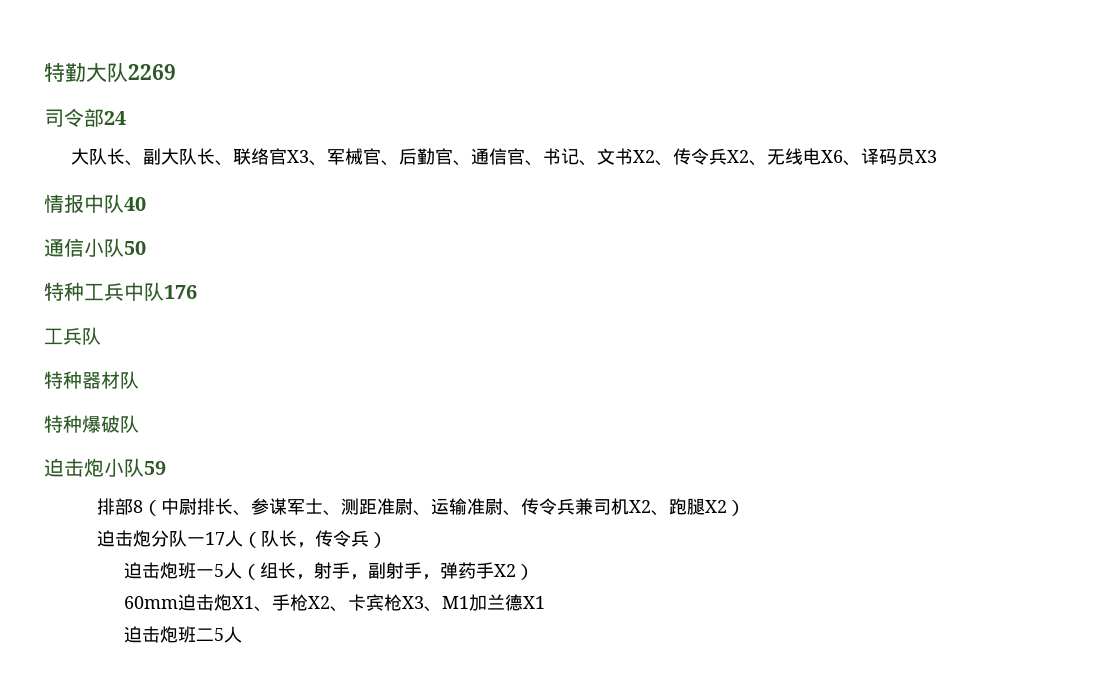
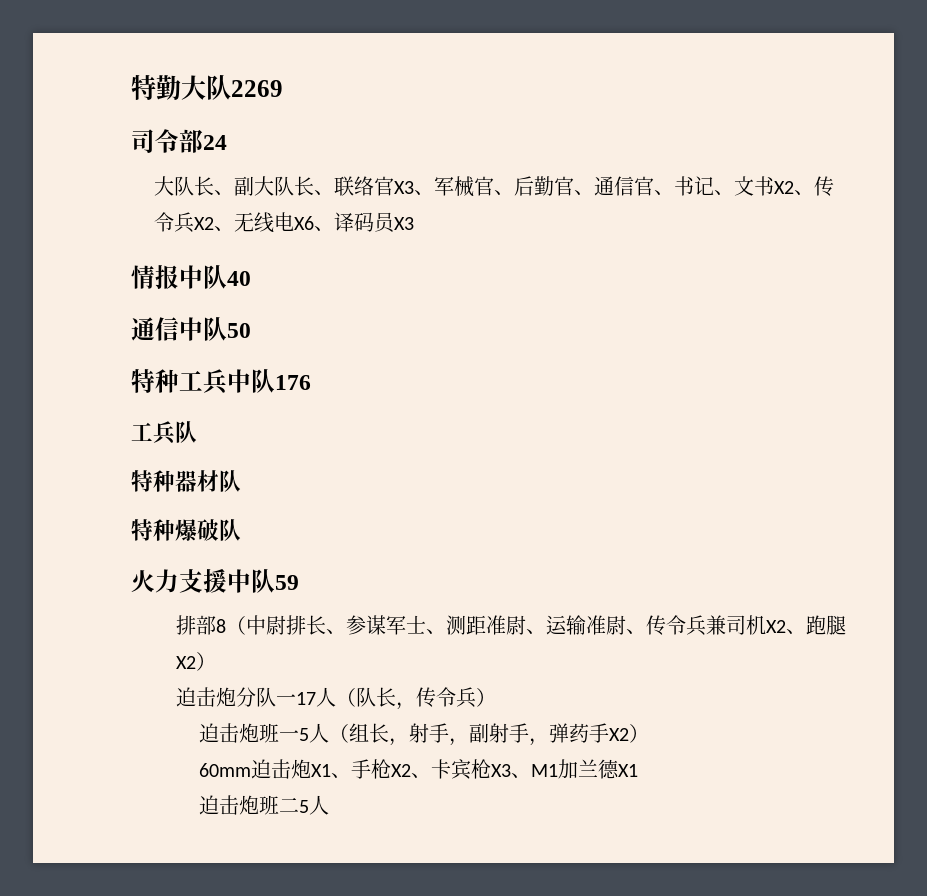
- 通信小队50
+ 通信中队50
- 迫击炮小队59
+ 火力支援中队59

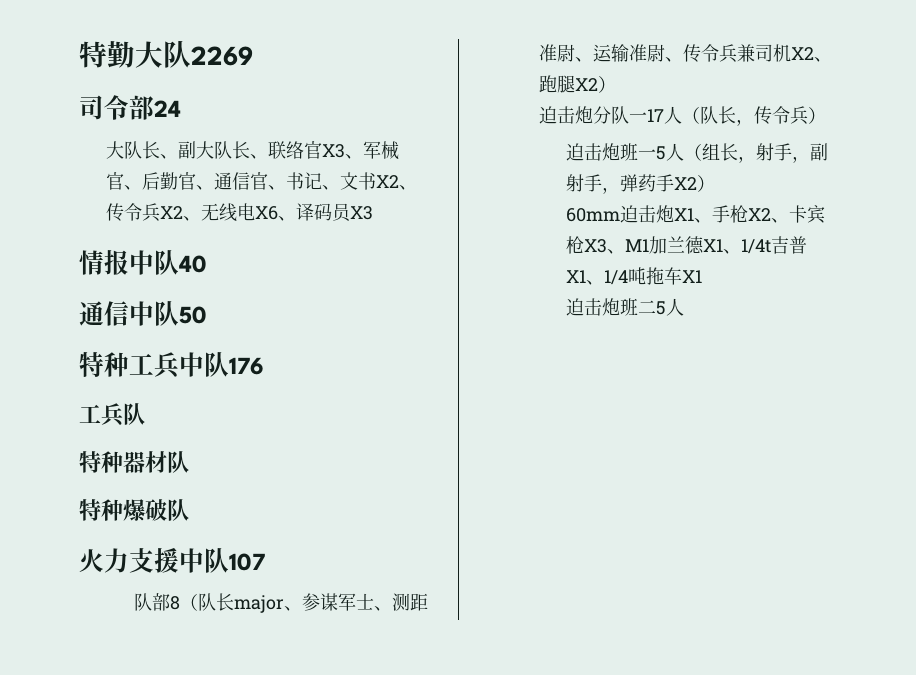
- 火力支援中队59
- 排部8（中尉排长、参谋军士、测距准尉、运输准尉、传令兵兼司机X2、跑腿X2）
+ 火力支援中队107
+ 队部8（队长major、参谋军士、测距准尉、运输准尉、传令兵兼司机X2、跑腿X2）
- 60mm迫击炮X1、手枪X2、卡宾枪X3、M1加兰德X1
+ 60mm迫击炮X1、手枪X2、卡宾枪X3、M1加兰德X1、1/4t吉普X1、1/4吨拖车X1

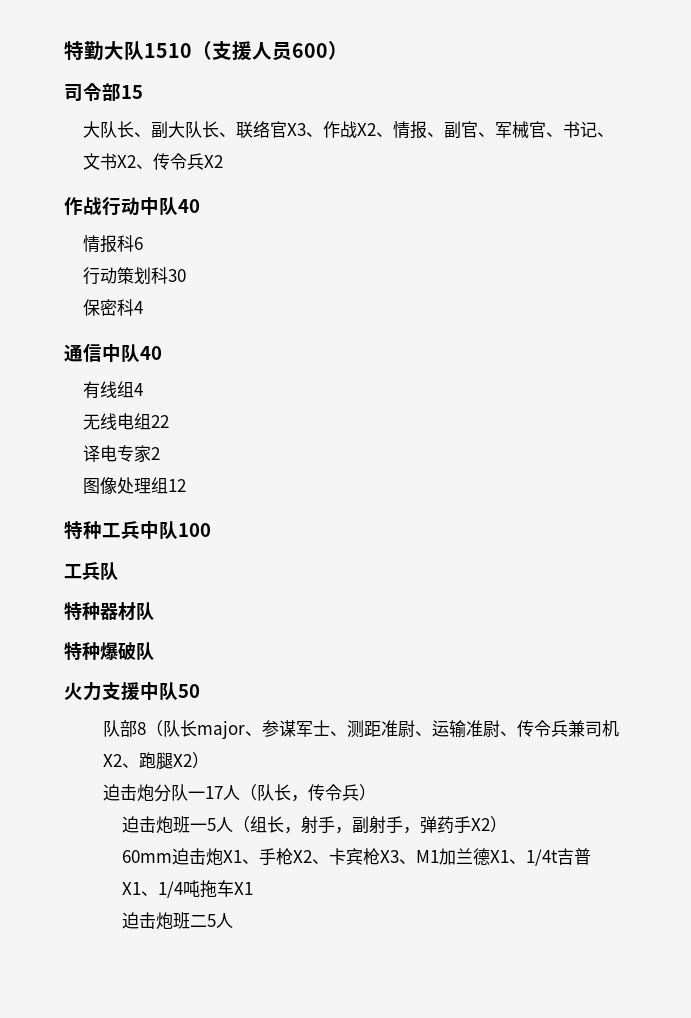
- 特勤大队2269
+ 特勤大队1510（支援人员600）
- 司令部24
+ 司令部15
- 大队长、副大队长、联络官X3、军械官、后勤官、通信官、书记、文书X2、传令兵X2、无线电X6、译码员X3
- 情报中队40
- 通信中队50
+ 大队长、副大队长、联络官X3、作战X2、情报、副官、军械官、书记、文书X2、传令兵X2
+ 作战行动中队40
+ 情报科6
+ 行动策划科30
+ 保密科4
+ 通信中队40
+ 有线组4
+ 无线电组22
+ 译电专家2
+ 图像处理组12
- 特种工兵中队176
+ 特种工兵中队100
- 火力支援中队107
+ 火力支援中队50

